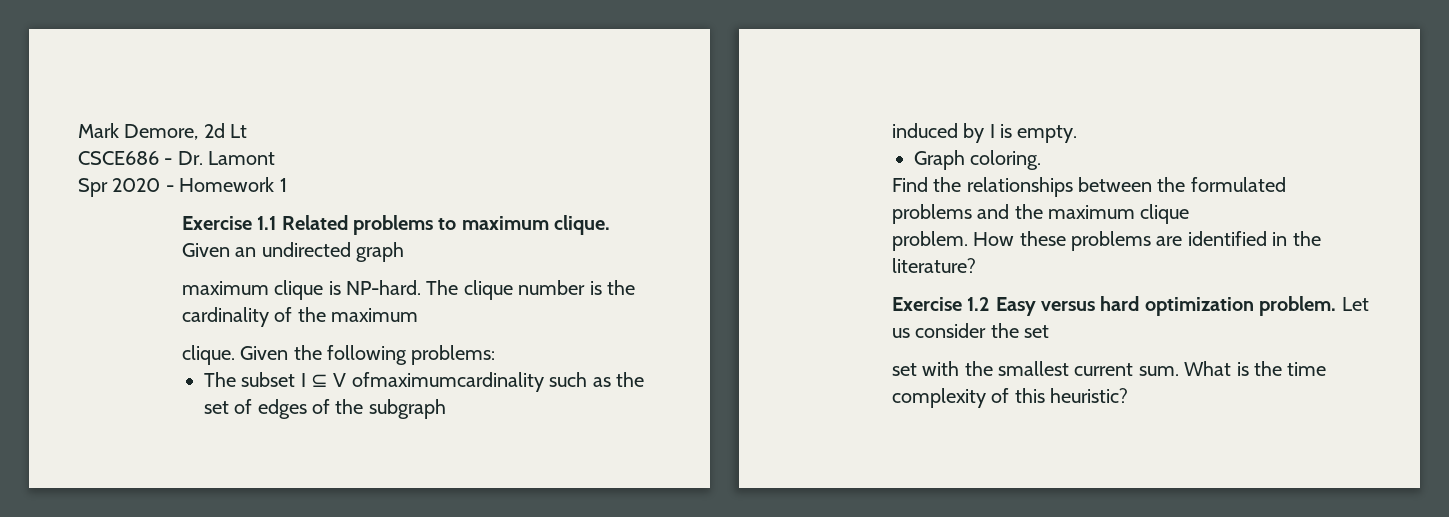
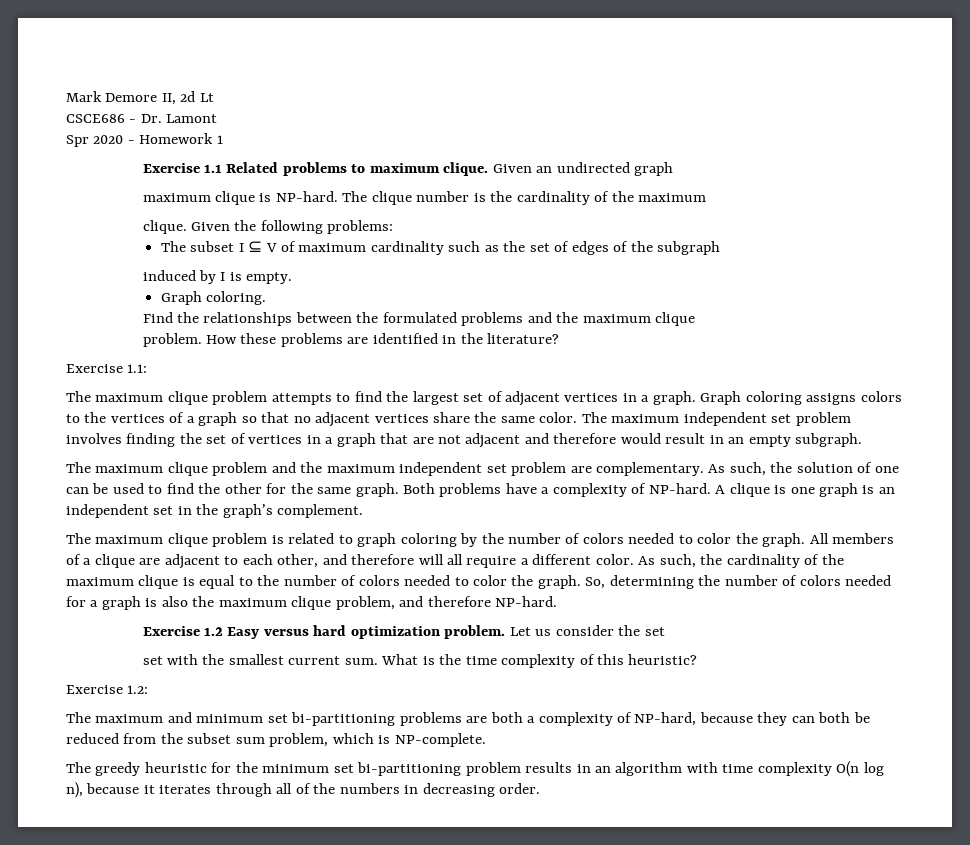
- Mark Demore, 2d Lt
+ Mark Demore II, 2d Lt
- The subset I ⊆ V ofmaximumcardinality such as the set of edges of the subgraph
+ The subset I ⊆ V of maximum cardinality such as the set of edges of the subgraph
+ Exercise 1.1:
+ The maximum clique problem attempts to find the largest set of adjacent vertices in a graph. Graph coloring assigns colors to the vertices of a graph so that no adjacent vertices share the same color. The maximum independent set problem involves finding the set of vertices in a graph that are not adjacent and therefore would result in an empty subgraph.
+ The maximum clique problem and the maximum independent set problem are complementary. As such, the solution of one can be used to find the other for the same graph. Both problems have a complexity of NP-hard. A clique is one graph is an independent set in the graph’s complement.
+ The maximum clique problem is related to graph coloring by the number of colors needed to color the graph. All members of a clique are adjacent to each other, and therefore will all require a different color. As such, the cardinality of the maximum clique is equal to the number of colors needed to color the graph. So, determining the number of colors needed for a graph is also the maximum clique problem, and therefore NP-hard.
+ Exercise 1.2:
+ The maximum and minimum set bi-partitioning problems are both a complexity of NP-hard, because they can both be reduced from the subset sum problem, which is NP-complete.
+ The greedy heuristic for the minimum set bi-partitioning problem results in an algorithm with time complexity O(n log n), because it iterates through all of the numbers in decreasing order.

